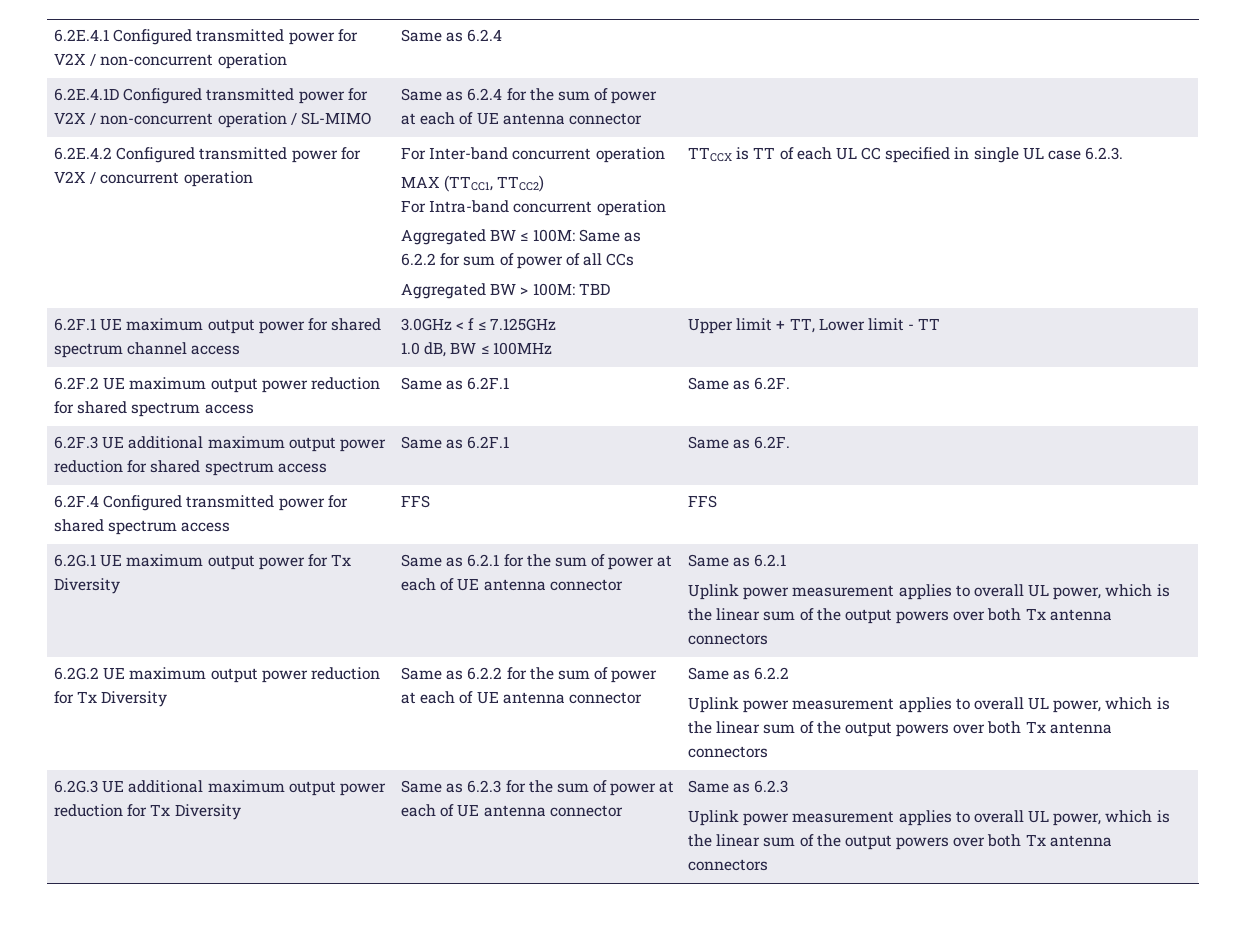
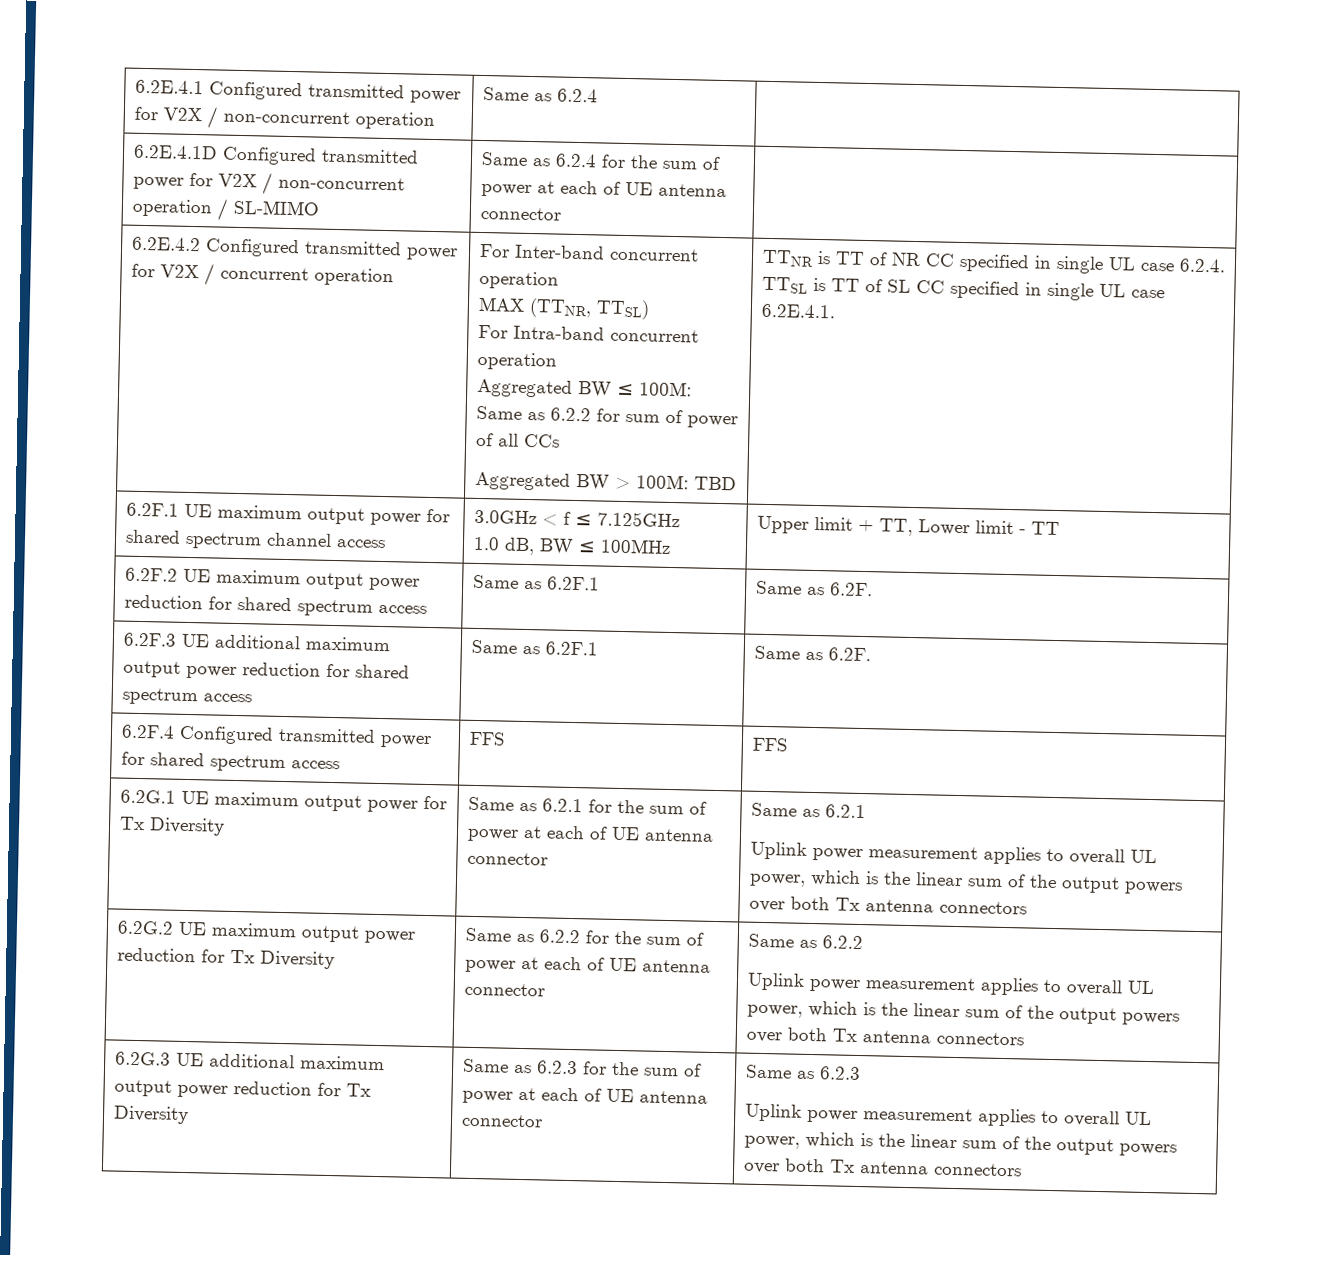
- MAX (TTCC1, TTCC2)
+ MAX (TTNR, TTSL)
- TTCCX is TT of each UL CC specified in single UL case 6.2.3.
+ TTNR is TT of NR CC specified in single UL case 6.2.4. TTSL is TT of SL CC specified in single UL case 6.2E.4.1.

